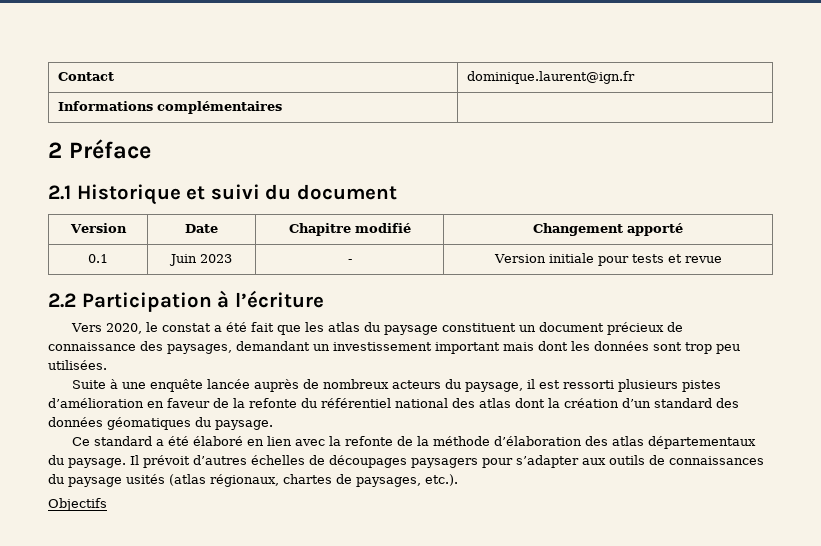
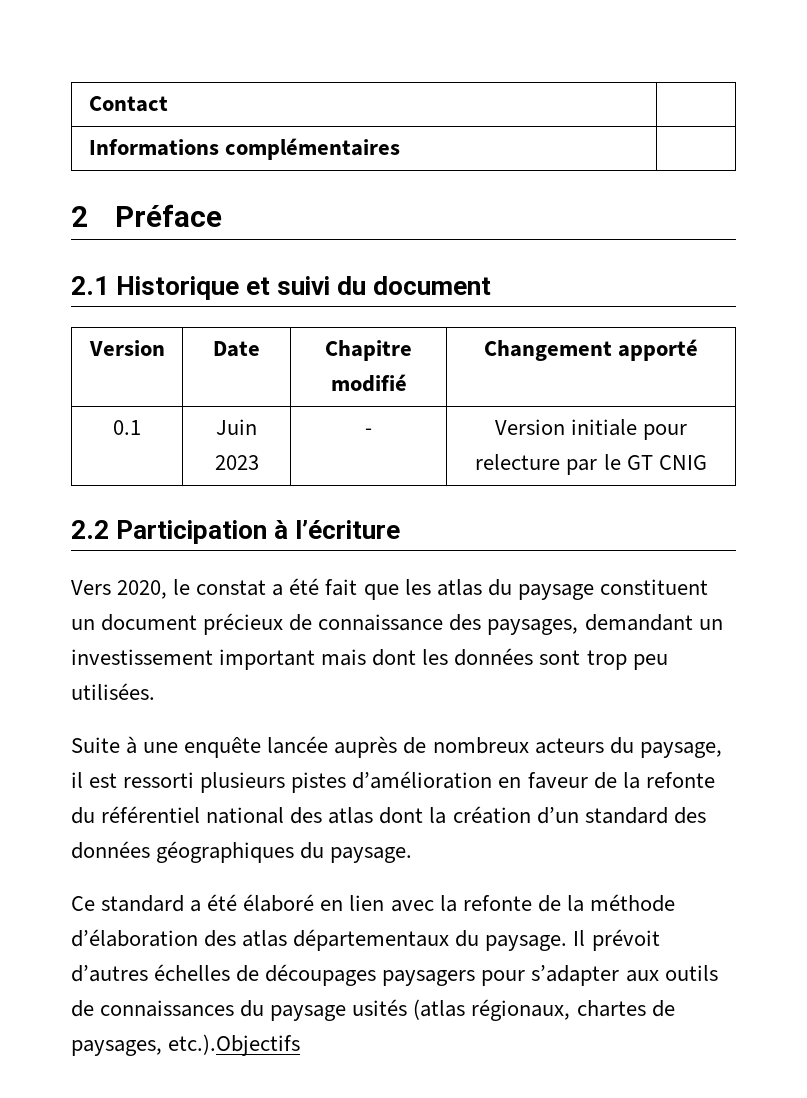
- Contact | dominique.laurent@ign.fr
+ Contact |
- 0.1 | Juin 2023 | - | Version initiale pour tests et revue
+ 0.1 | Juin 2023 | - | Version initiale pour relecture par le GT CNIG
- Suite à une enquête lancée auprès de nombreux acteurs du paysage, il est ressorti plusieurs pistes d’amélioration en faveur de la refonte du référentiel national des atlas dont la création d’un standard des données géomatiques du paysage.
+ Suite à une enquête lancée auprès de nombreux acteurs du paysage, il est ressorti plusieurs pistes d’amélioration en faveur de la refonte du référentiel national des atlas dont la création d’un standard des données géographiques du paysage.
- Il prévoit d’autres échelles de découpages paysagers pour s’adapter aux outils de connaissances du paysage usités (atlas régionaux, chartes de paysages, etc.).
- Objectifs
+ Il prévoit d’autres échelles de découpages paysagers pour s’adapter aux outils de connaissances du paysage usités (atlas régionaux, chartes de paysages, etc.).Objectifs

